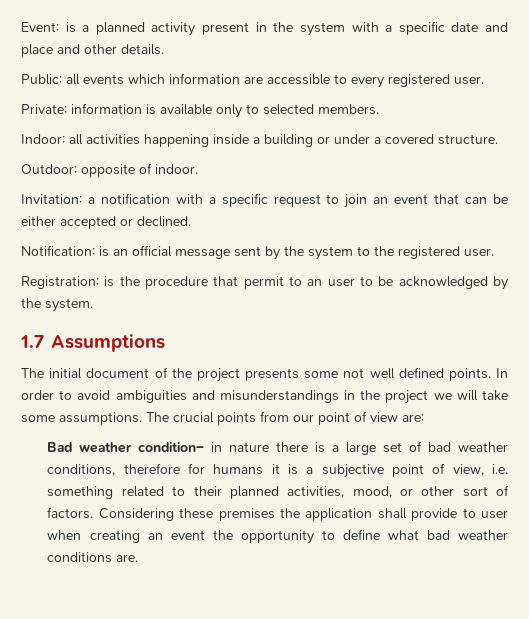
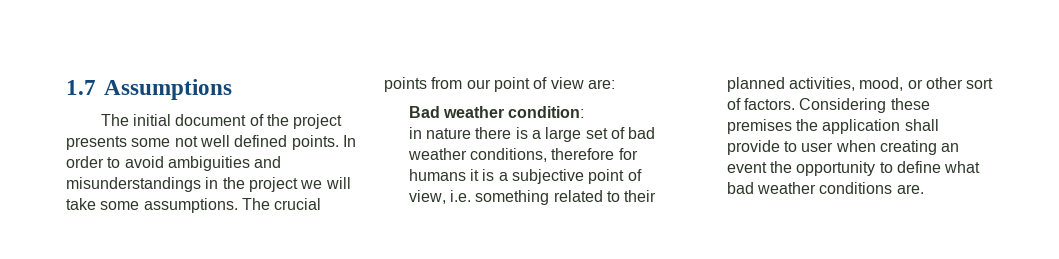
- Event: is a planned activity present in the system with a specific date and place and other details.
- Public: all events which information are accessible to every registered user.
- Private: information is available only to selected members.
- Indoor: all activities happening inside a building or under a covered structure.
- Outdoor: opposite of indoor.
- Invitation: a notification with a specific request to join an event that can be either accepted or declined.
- Notification: is an official message sent by the system to the registered user.
- Registration: is the procedure that permit to an user to be acknowledged by the system.
- Bad weather condition– in nature there is a large set of bad weather conditions, therefore for humans it is a subjective point of view, i.e. something related to their planned activities, mood, or other sort of factors.
+ Bad weather condition:
+ in nature there is a large set of bad weather conditions, therefore for humans it is a subjective point of view, i.e. something related to their planned activities, mood, or other sort of factors.

